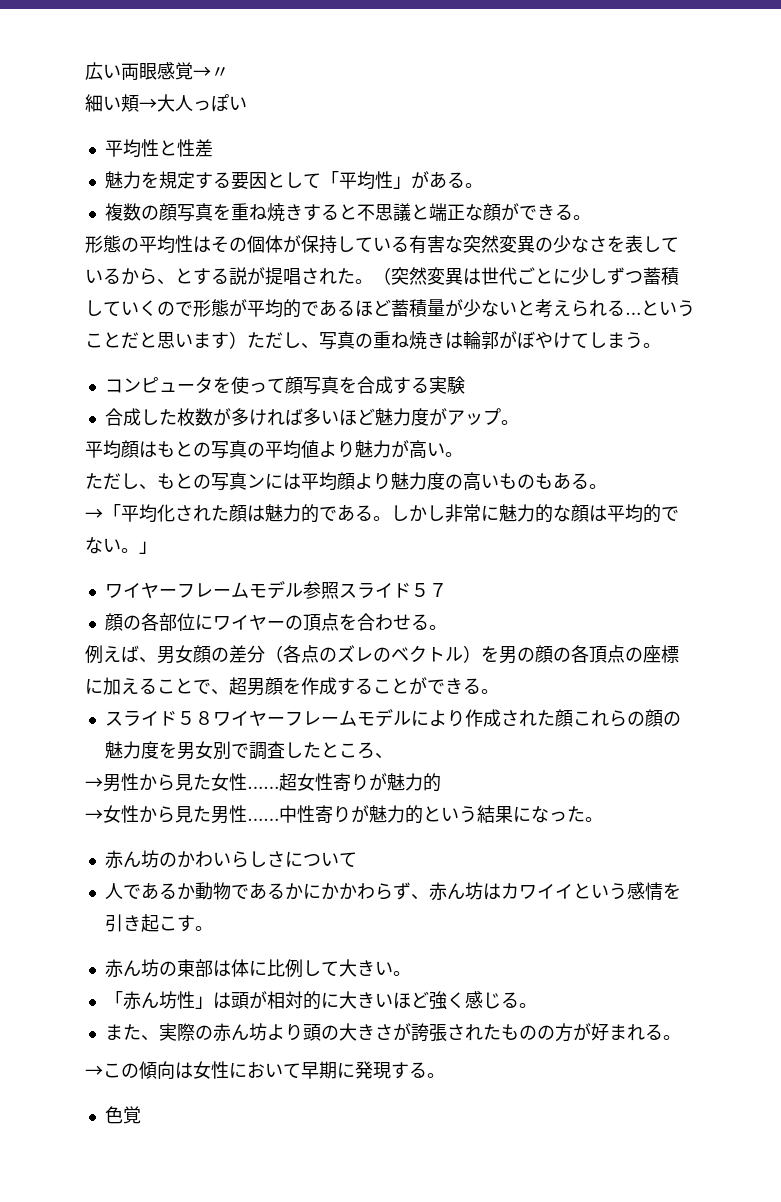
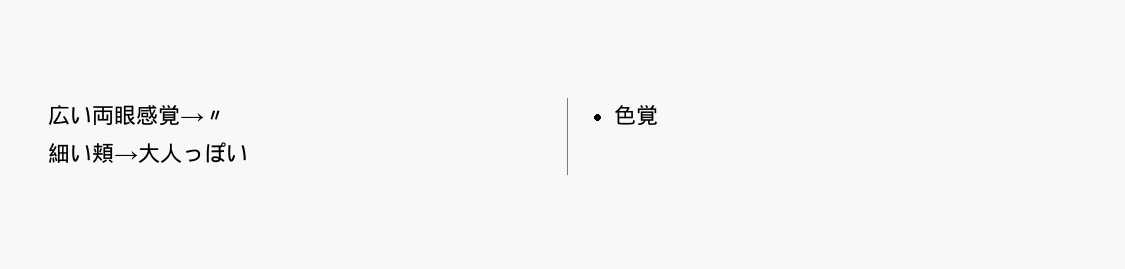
- 平均性と性差
- 魅力を規定する要因として「平均性」がある。
- 複数の顔写真を重ね焼きすると不思議と端正な顔ができる。
- 形態の平均性はその個体が保持している有害な突然変異の少なさを表しているから、とする説が提唱された。（突然変異は世代ごとに少しずつ蓄積していくので形態が平均的であるほど蓄積量が少ないと考えられる…ということだと思います）ただし、写真の重ね焼きは輪郭がぼやけてしまう。
- コンピュータを使って顔写真を合成する実験
- 合成した枚数が多ければ多いほど魅力度がアップ。
- 平均顔はもとの写真の平均値より魅力が高い。
- ただし、もとの写真ンには平均顔より魅力度の高いものもある。
- →「平均化された顔は魅力的である。しかし非常に魅力的な顔は平均的でない。」
- ワイヤーフレームモデル参照スライド５７
- 顔の各部位にワイヤーの頂点を合わせる。
- 例えば、男女顔の差分（各点のズレのベクトル）を男の顔の各頂点の座標に加えることで、超男顔を作成することができる。
- スライド５８ワイヤーフレームモデルにより作成された顔これらの顔の魅力度を男女別で調査したところ、
- →男性から見た女性……超女性寄りが魅力的
- →女性から見た男性……中性寄りが魅力的という結果になった。
- 赤ん坊のかわいらしさについて
- 人であるか動物であるかにかかわらず、赤ん坊はカワイイという感情を引き起こす。
- 赤ん坊の東部は体に比例して大きい。
- 「赤ん坊性」は頭が相対的に大きいほど強く感じる。
- また、実際の赤ん坊より頭の大きさが誇張されたものの方が好まれる。
- →この傾向は女性において早期に発現する。

